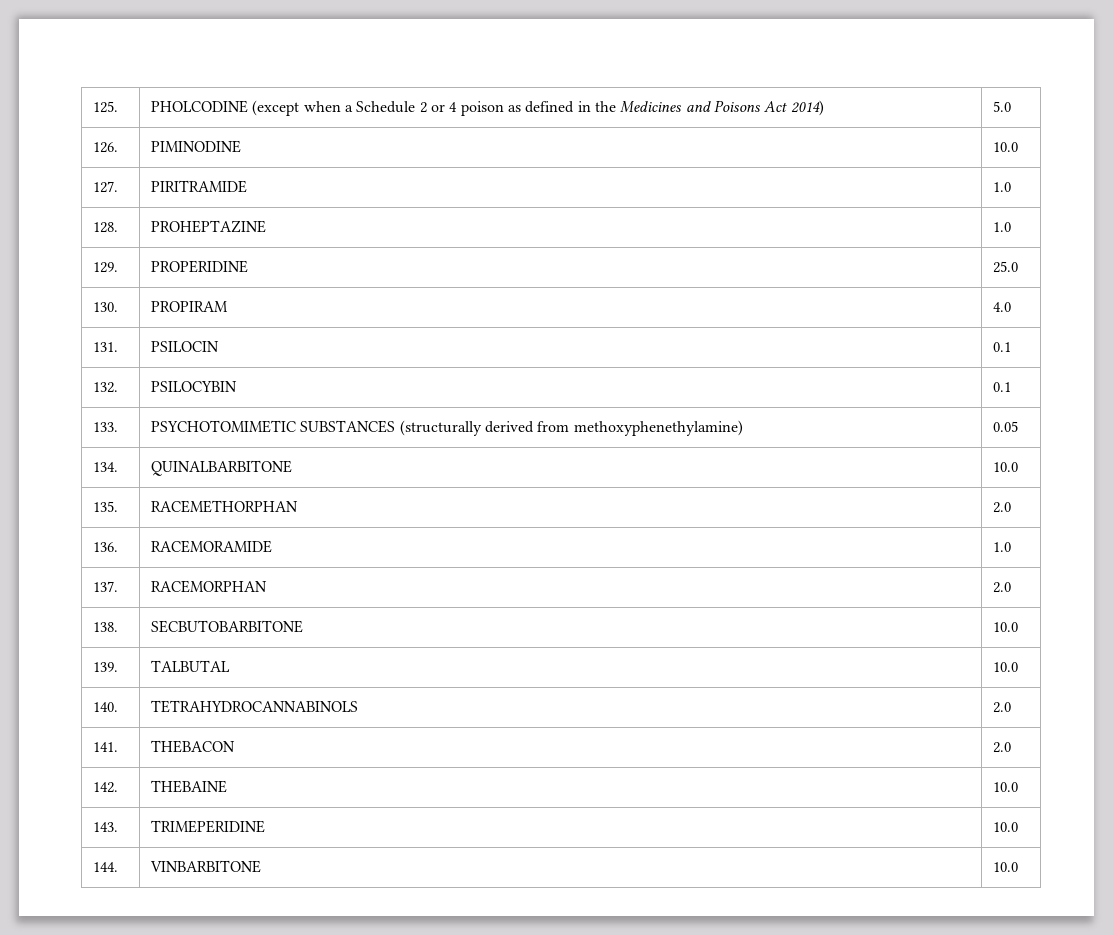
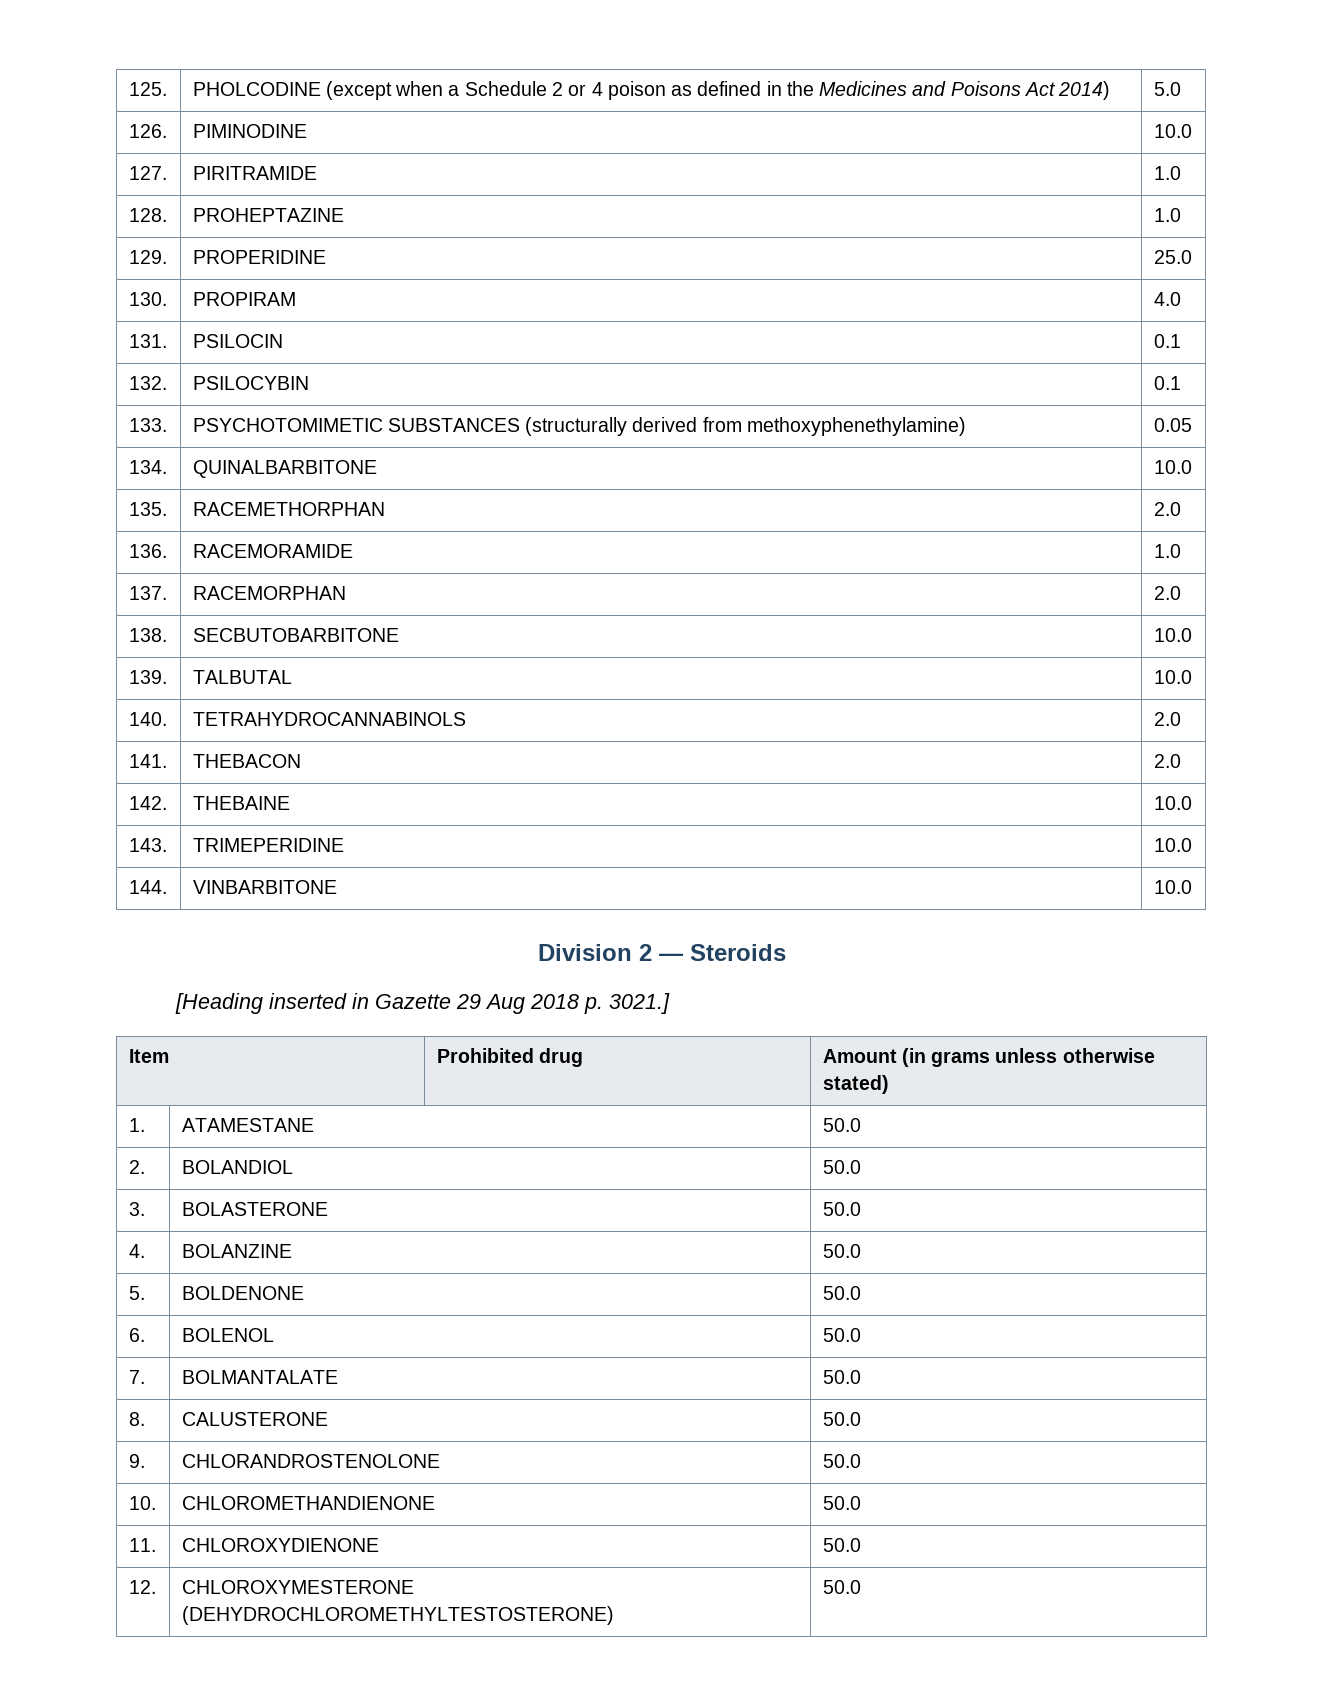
+ Division 2 — Steroids
+ [Heading inserted in Gazette 29 Aug 2018 p. 3021.]
+ Item | Prohibited drug | Amount (in grams unless otherwise stated)
+ 1. | ATAMESTANE | 50.0
+ 2. | BOLANDIOL | 50.0
+ 3. | BOLASTERONE | 50.0
+ 4. | BOLANZINE | 50.0
+ 5. | BOLDENONE | 50.0
+ 6. | BOLENOL | 50.0
+ 7. | BOLMANTALATE | 50.0
+ 8. | CALUSTERONE | 50.0
+ 9. | CHLORANDROSTENOLONE | 50.0
+ 10. | CHLOROMETHANDIENONE | 50.0
+ 11. | CHLOROXYDIENONE | 50.0
+ 12. | CHLOROXYMESTERONE (DEHYDROCHLOROMETHYLTESTOSTERONE) | 50.0

